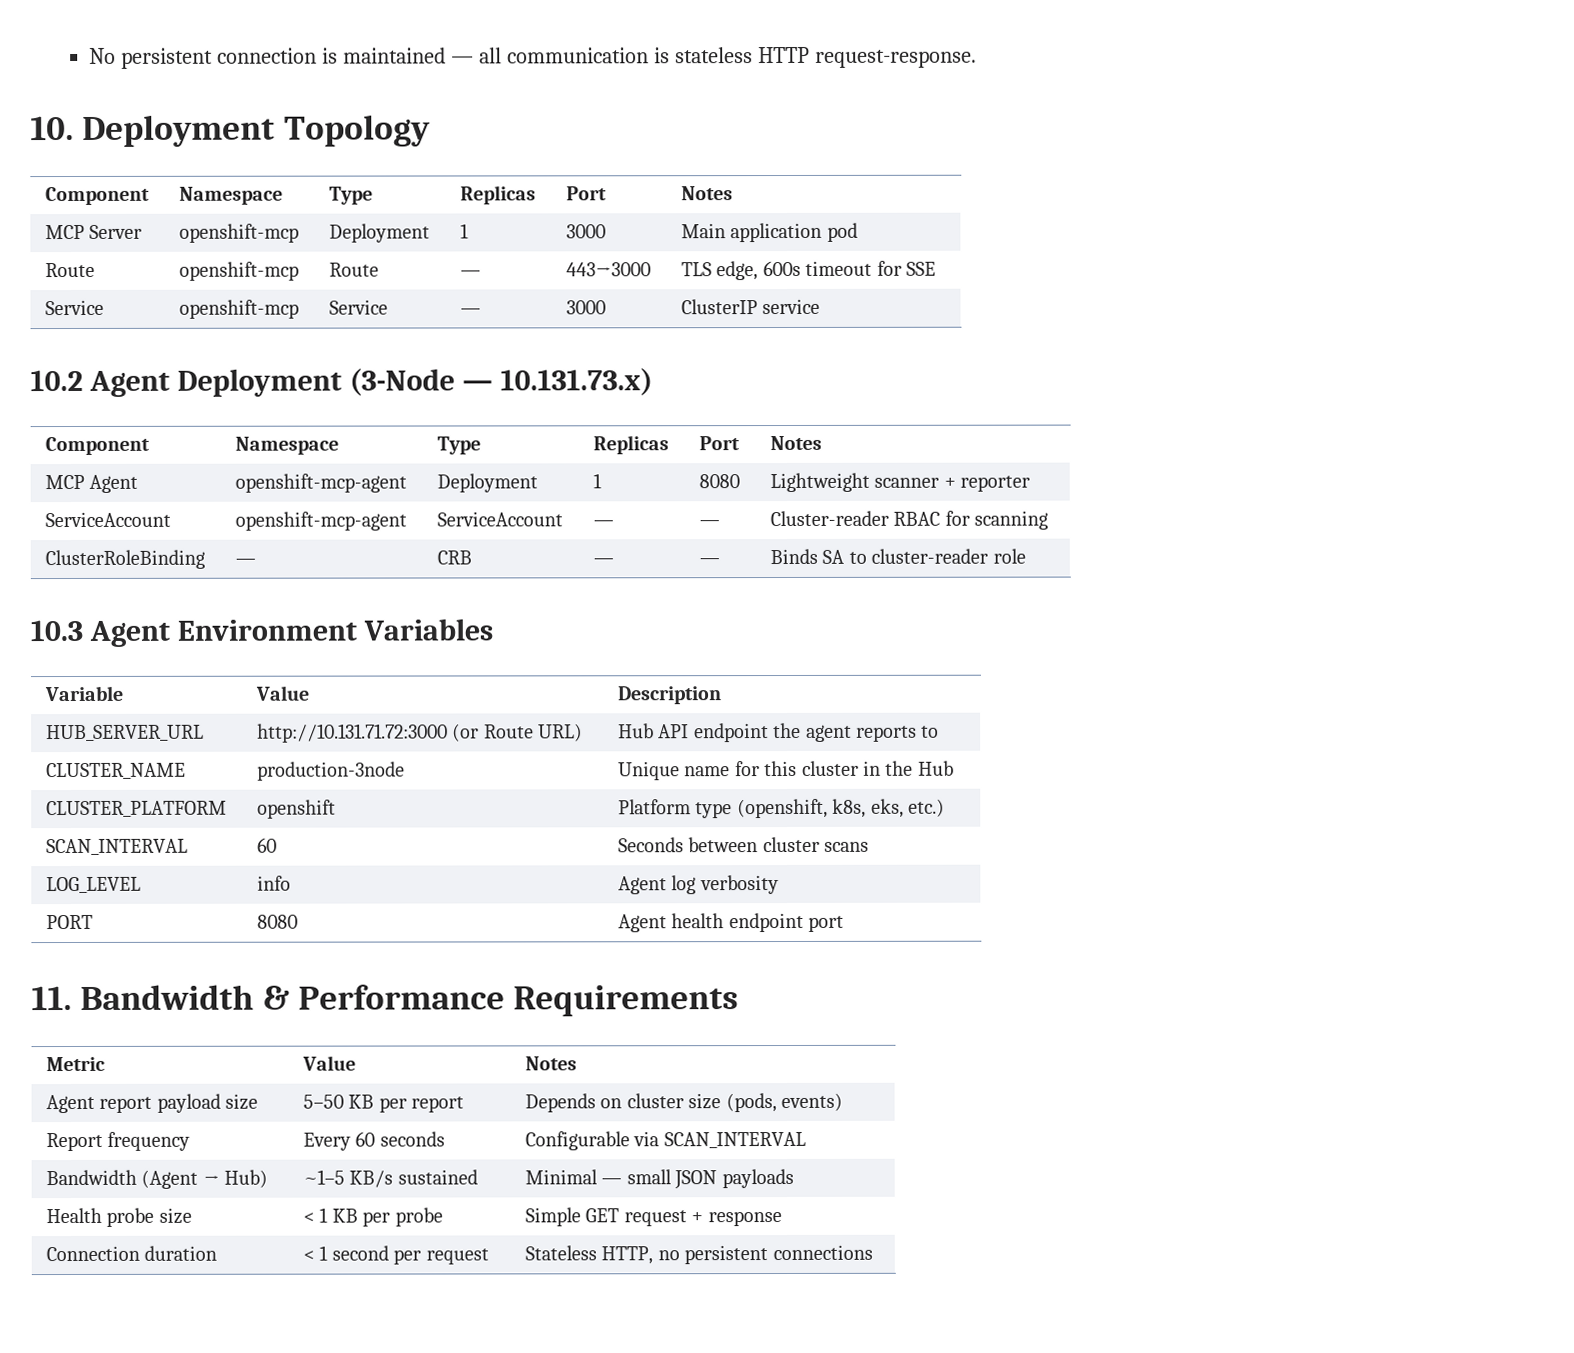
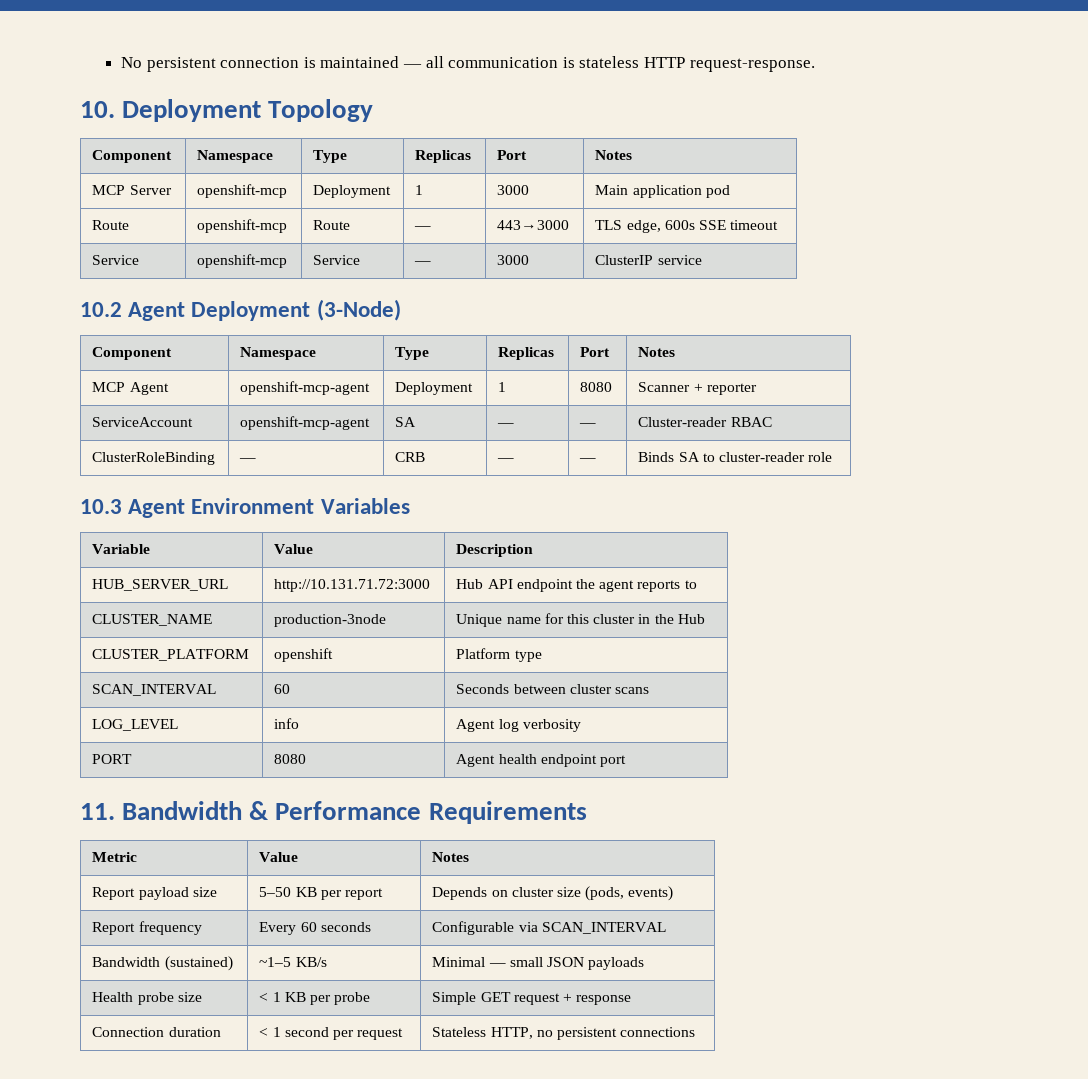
- Route | openshift-mcp | Route | — | 443→3000 | TLS edge, 600s timeout for SSE
+ Route | openshift-mcp | Route | — | 443→3000 | TLS edge, 600s SSE timeout
- 10.2 Agent Deployment (3-Node — 10.131.73.x)
+ 10.2 Agent Deployment (3-Node)
- MCP Agent | openshift-mcp-agent | Deployment | 1 | 8080 | Lightweight scanner + reporter
+ MCP Agent | openshift-mcp-agent | Deployment | 1 | 8080 | Scanner + reporter
- ServiceAccount | openshift-mcp-agent | ServiceAccount | — | — | Cluster-reader RBAC for scanning
+ ServiceAccount | openshift-mcp-agent | SA | — | — | Cluster-reader RBAC
- HUB_SERVER_URL | http://10.131.71.72:3000 (or Route URL) | Hub API endpoint the agent reports to
+ HUB_SERVER_URL | http://10.131.71.72:3000 | Hub API endpoint the agent reports to
- CLUSTER_PLATFORM | openshift | Platform type (openshift, k8s, eks, etc.)
+ CLUSTER_PLATFORM | openshift | Platform type
- Agent report payload size | 5–50 KB per report | Depends on cluster size (pods, events)
+ Report payload size | 5–50 KB per report | Depends on cluster size (pods, events)
- Bandwidth (Agent → Hub) | ~1–5 KB/s sustained | Minimal — small JSON payloads
+ Bandwidth (sustained) | ~1–5 KB/s | Minimal — small JSON payloads

